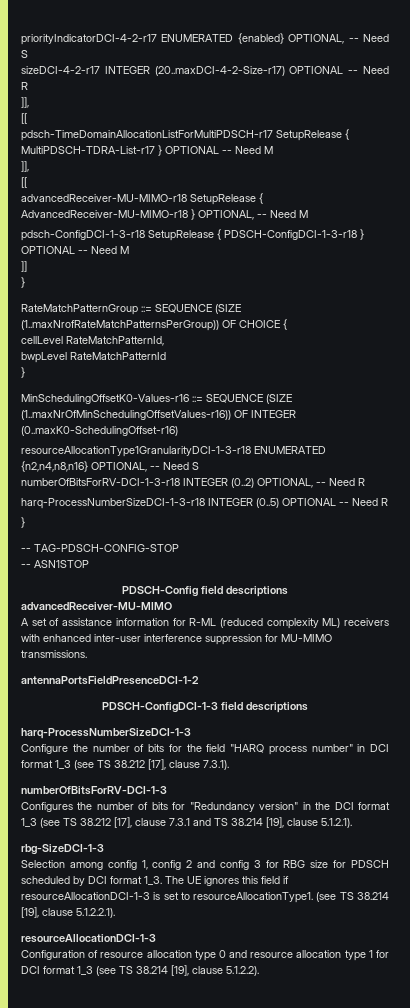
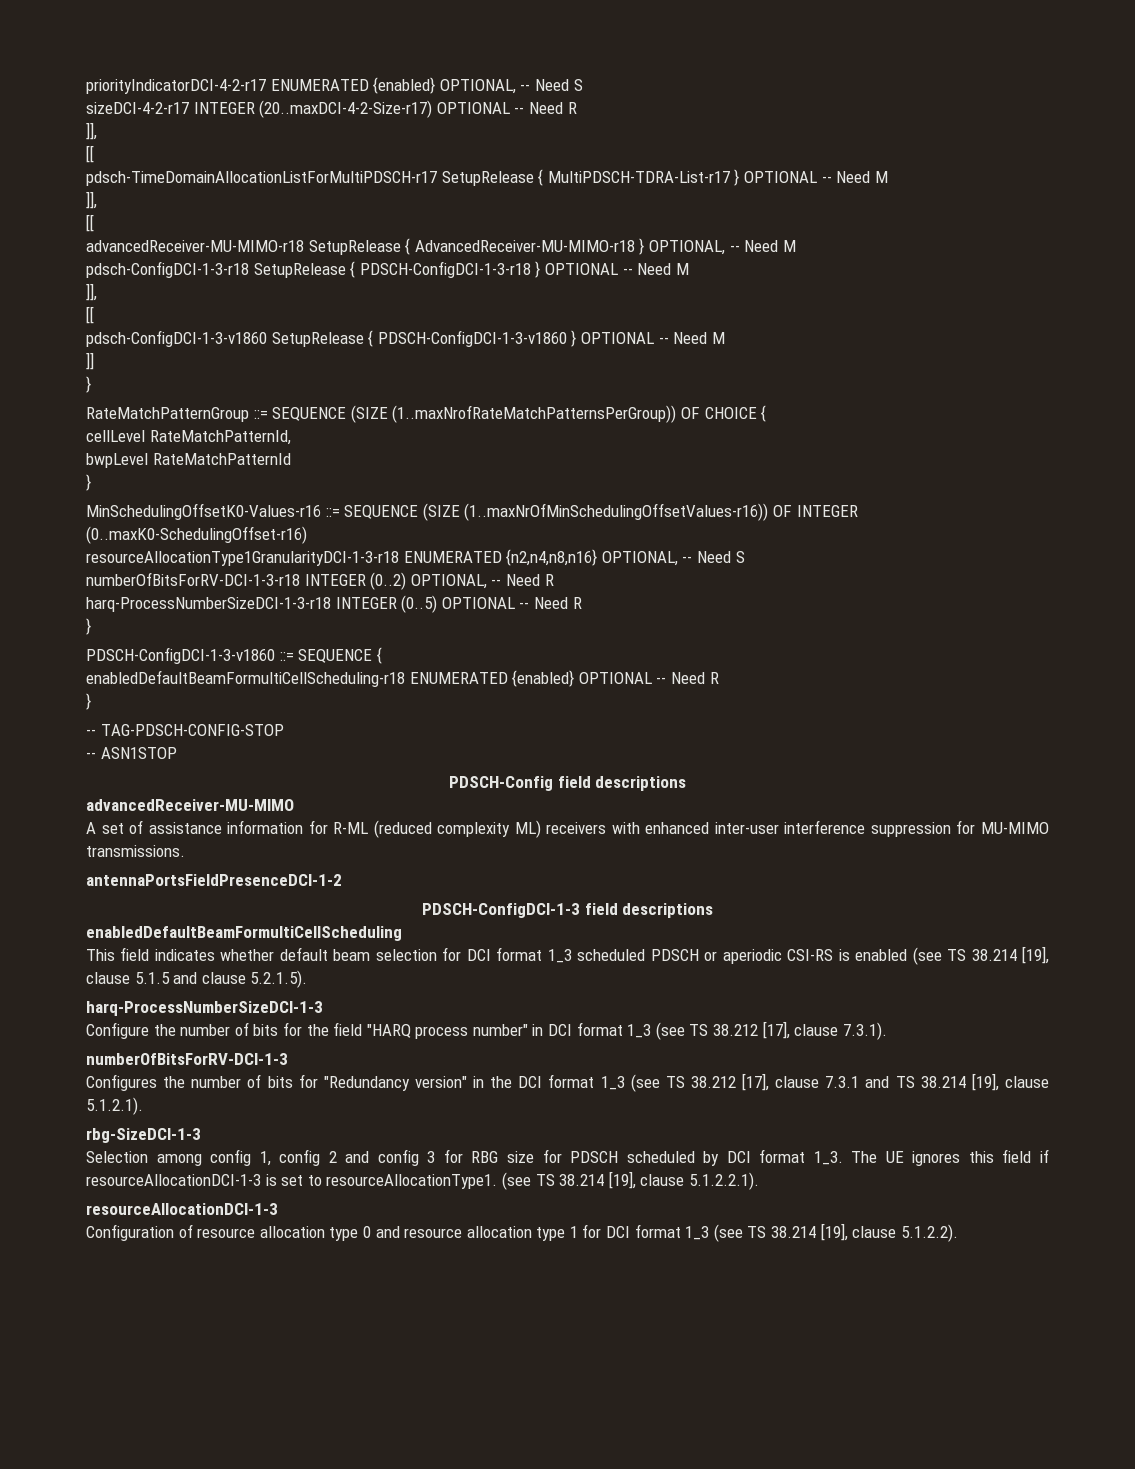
  pdsch-ConfigDCI-1-3-r18 SetupRelease { PDSCH-ConfigDCI-1-3-r18 } OPTIONAL -- Need M
+ ]],
+ [[
+ pdsch-ConfigDCI-1-3-v1860 SetupRelease { PDSCH-ConfigDCI-1-3-v1860 } OPTIONAL -- Need M
+ PDSCH-ConfigDCI-1-3-v1860 ::= SEQUENCE {
+ enabledDefaultBeamFormultiCellScheduling-r18 ENUMERATED {enabled} OPTIONAL -- Need R
+ }
+ enabledDefaultBeamFormultiCellScheduling
+ This field indicates whether default beam selection for DCI format 1_3 scheduled PDSCH or aperiodic CSI-RS is enabled (see TS 38.214 [19], clause 5.1.5 and clause 5.2.1.5).

